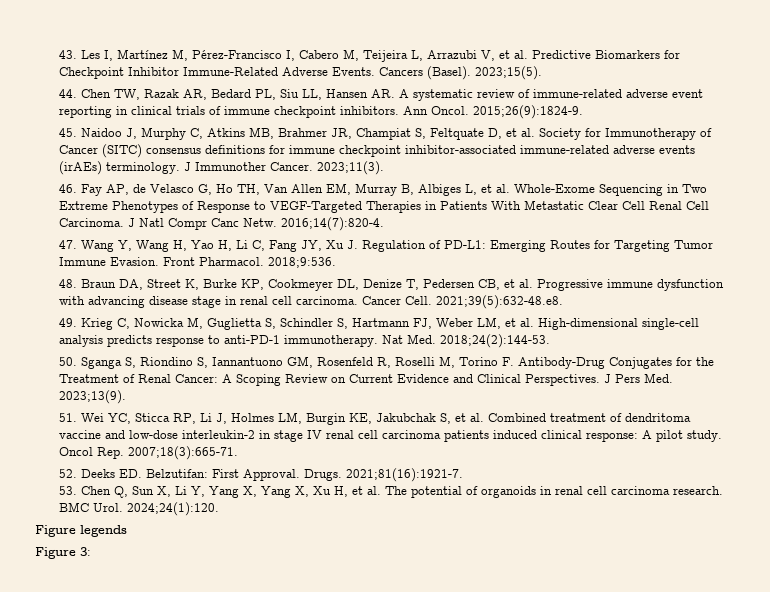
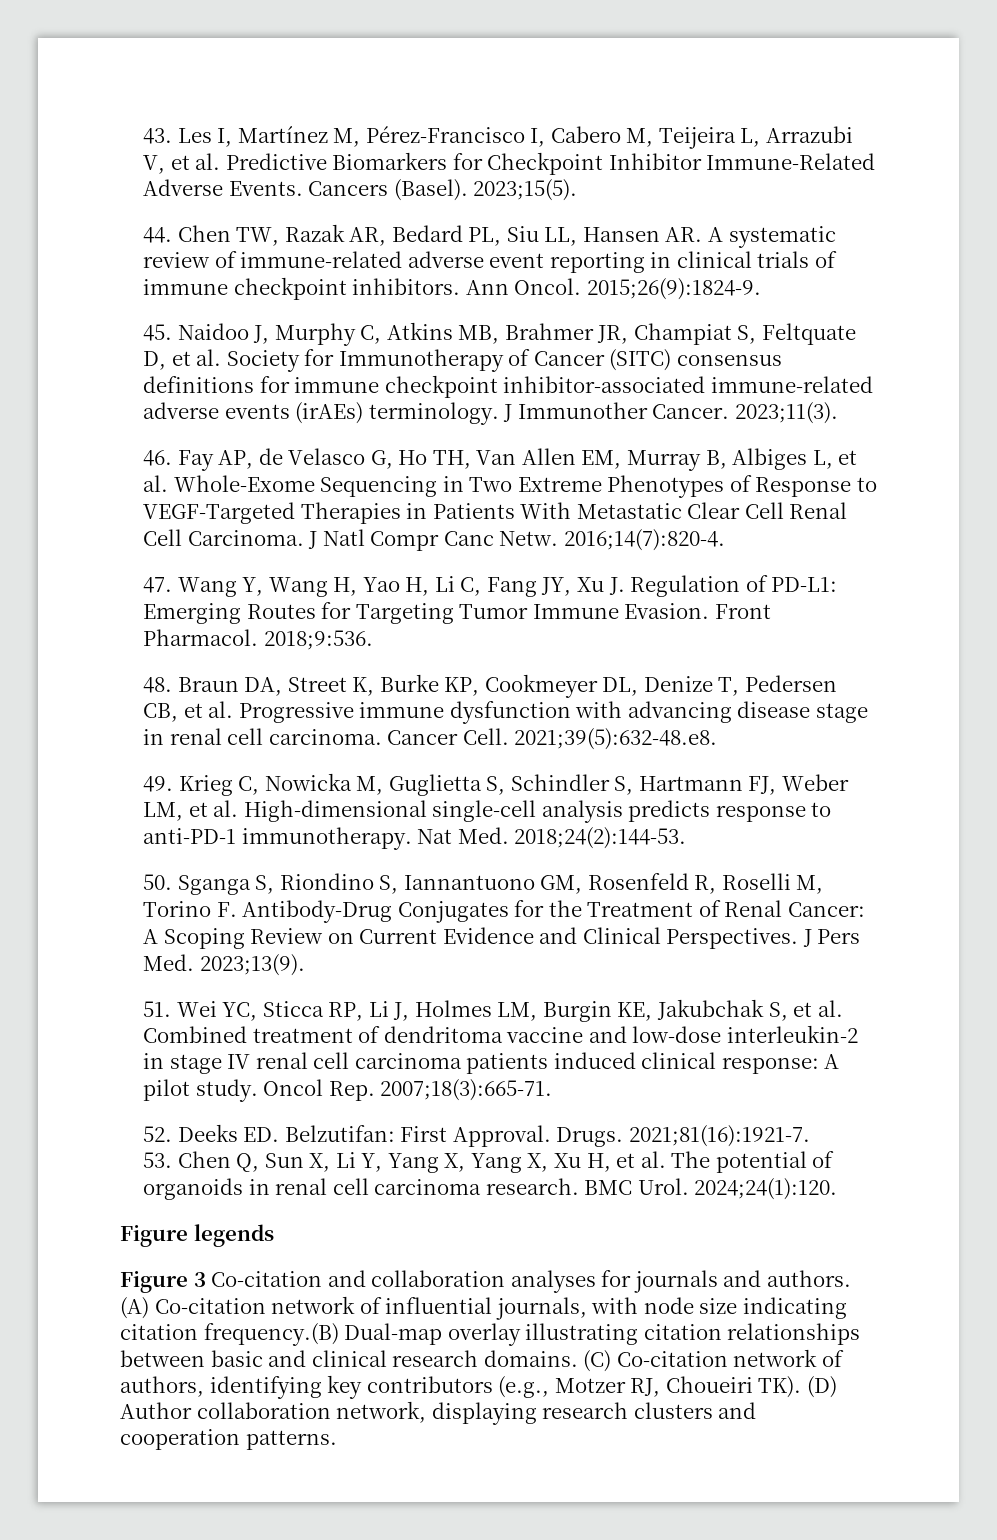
- Figure 3:
+ Figure 3 Co-citation and collaboration analyses for journals and authors. (A) Co-citation network of influential journals, with node size indicating citation frequency.(B) Dual-map overlay illustrating citation relationships between basic and clinical research domains. (C) Co-citation network of authors, identifying key contributors (e.g., Motzer RJ, Choueiri TK). (D) Author collaboration network, displaying research clusters and cooperation patterns.

